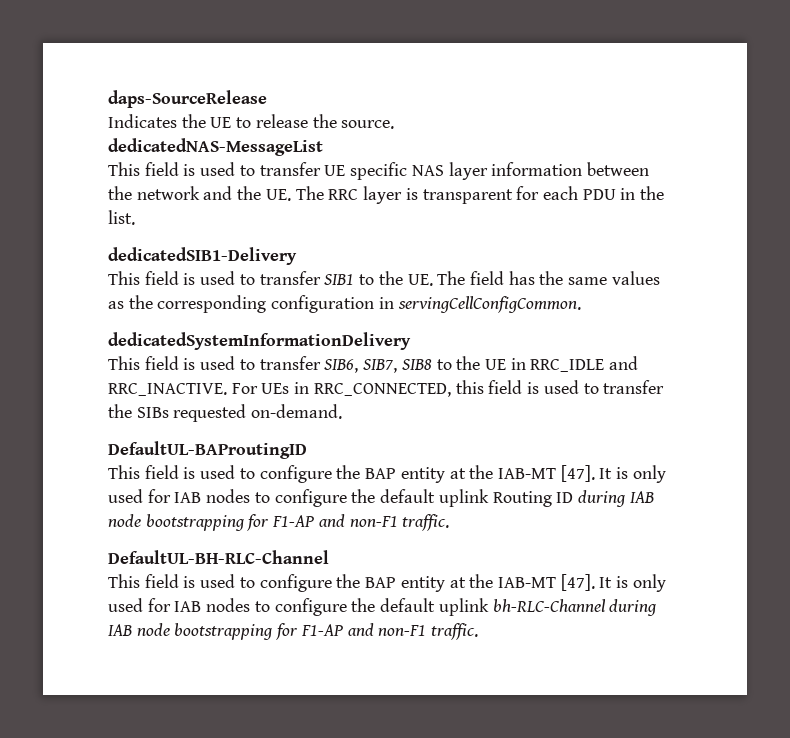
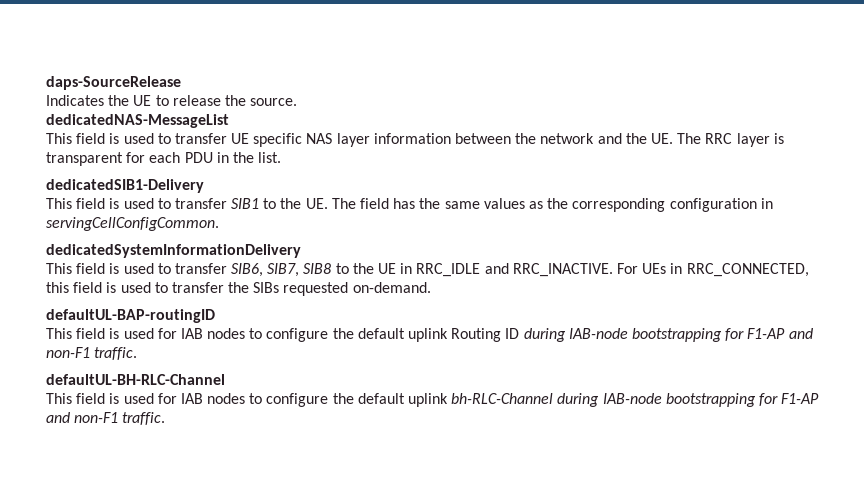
- DefaultUL-BAProutingID
- This field is used to configure the BAP entity at the IAB-MT [47]. It is only used for IAB nodes to configure the default uplink Routing ID during IAB node bootstrapping for F1-AP and non-F1 traffic.
+ defaultUL-BAP-routingID
+ This field is used for IAB nodes to configure the default uplink Routing ID during IAB-node bootstrapping for F1-AP and non-F1 traffic.
- DefaultUL-BH-RLC-Channel
- This field is used to configure the BAP entity at the IAB-MT [47]. It is only used for IAB nodes to configure the default uplink bh-RLC-Channel during IAB node bootstrapping for F1-AP and non-F1 traffic.
+ defaultUL-BH-RLC-Channel
+ This field is used for IAB nodes to configure the default uplink bh-RLC-Channel during IAB-node bootstrapping for F1-AP and non-F1 traffic.

